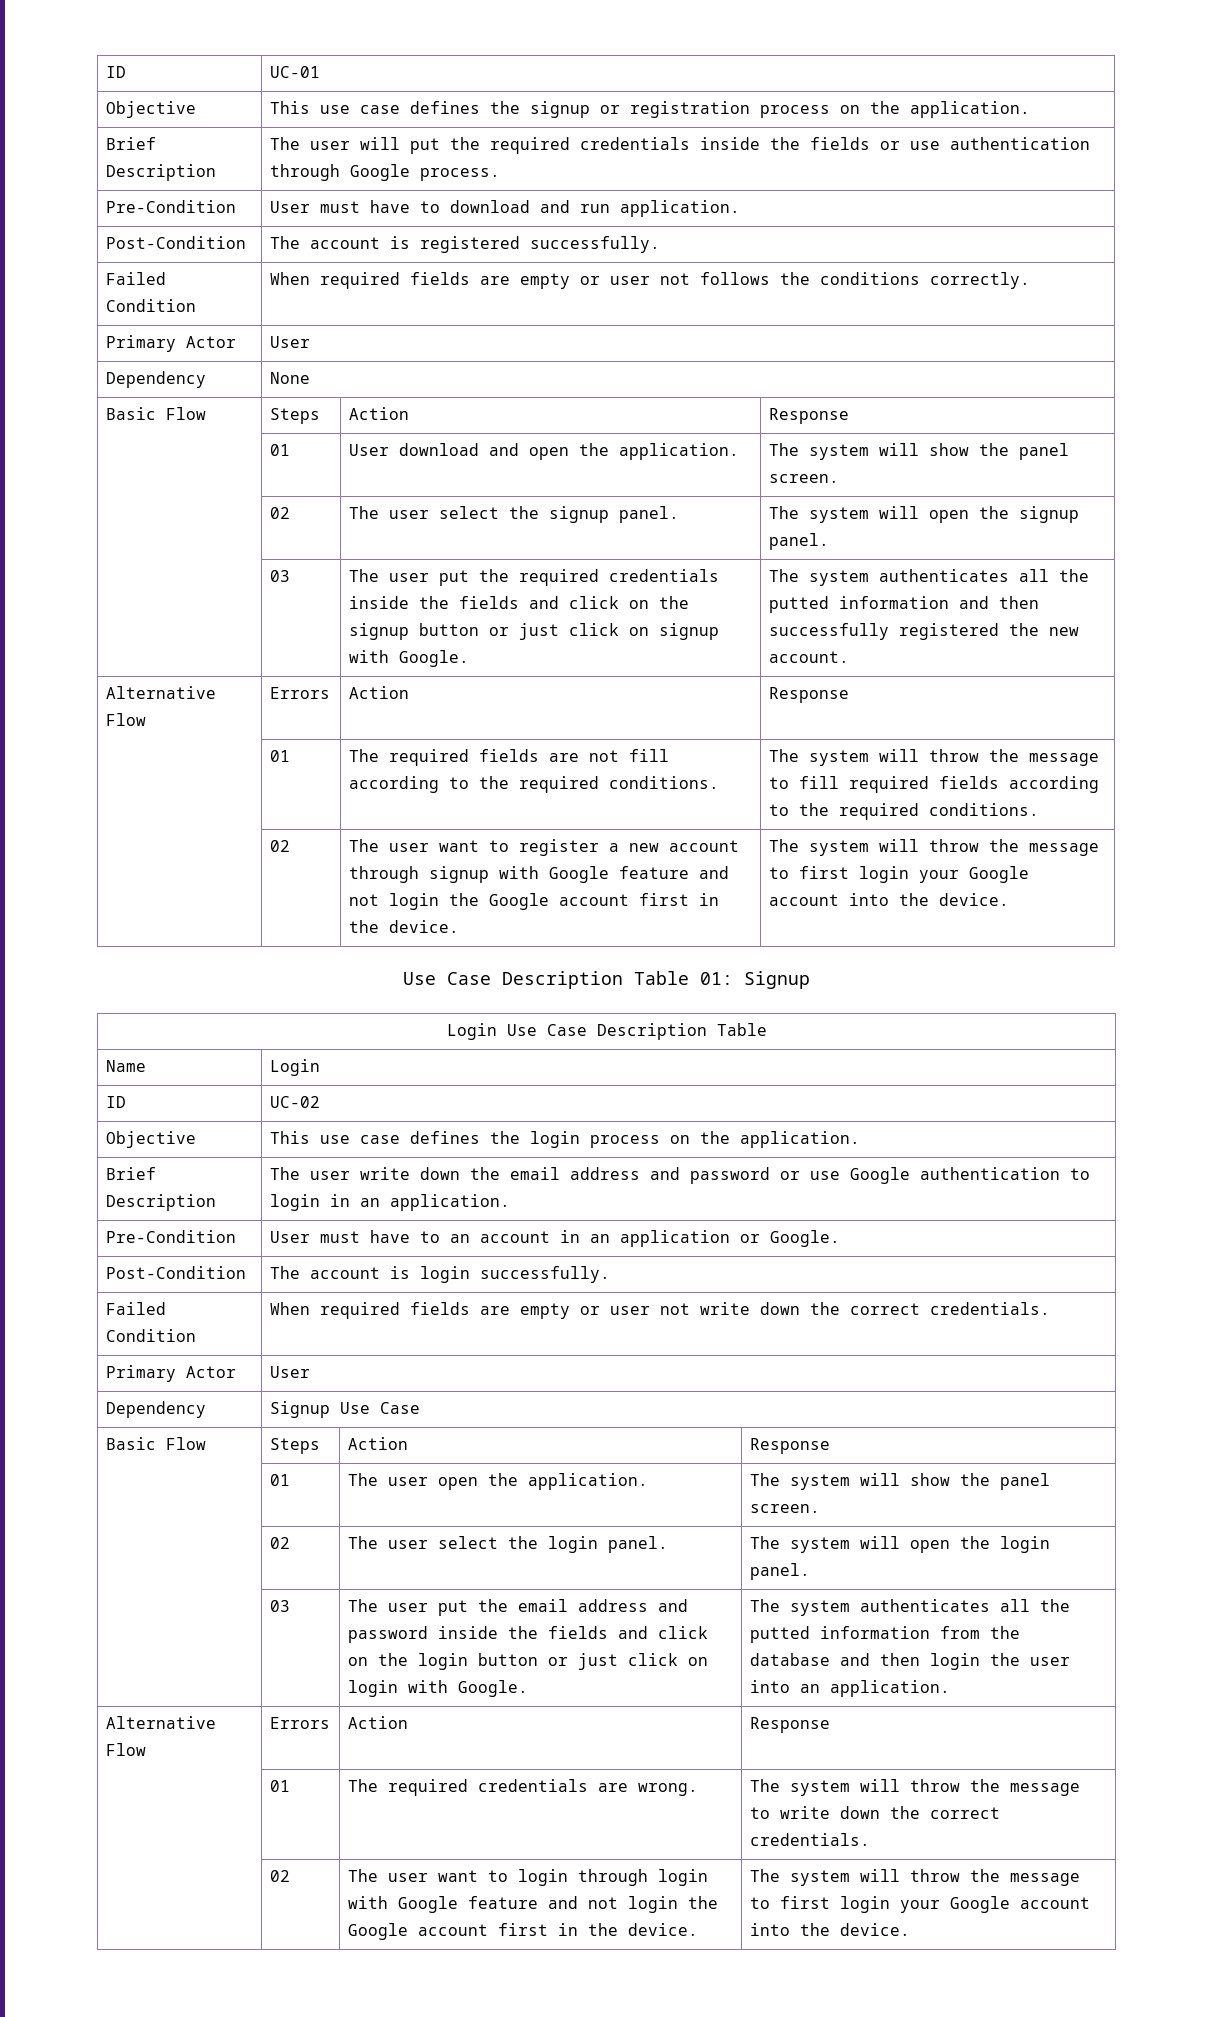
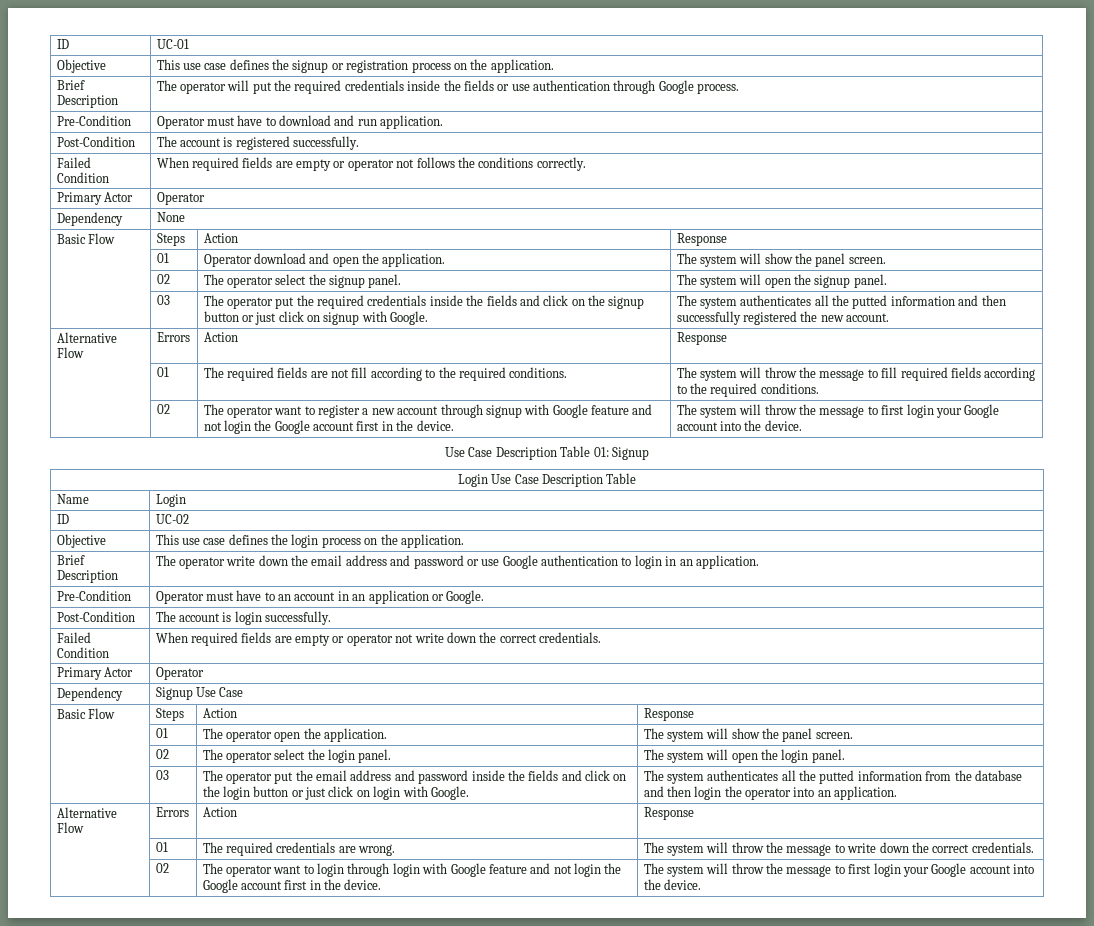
- Brief Description | The user will put the required credentials inside the fields or use authentication through Google process.
+ Brief Description | The operator will put the required credentials inside the fields or use authentication through Google process.
- Pre-Condition | User must have to download and run application.
+ Pre-Condition | Operator must have to download and run application.
- Failed Condition | When required fields are empty or user not follows the conditions correctly.
- Primary Actor | User
+ Failed Condition | When required fields are empty or operator not follows the conditions correctly.
+ Primary Actor | Operator
- | 01 | User download and open the application. | The system will show the panel screen.
+ | 01 | Operator download and open the application. | The system will show the panel screen.
- | 02 | The user select the signup panel. | The system will open the signup panel.
+ | 02 | The operator select the signup panel. | The system will open the signup panel.
- | 03 | The user put the required credentials inside the fields and click on the signup button or just click on signup with Google. | The system authenticates all the putted information and then successfully registered the new account.
+ | 03 | The operator put the required credentials inside the fields and click on the signup button or just click on signup with Google. | The system authenticates all the putted information and then successfully registered the new account.
- | 02 | The user want to register a new account through signup with Google feature and not login the Google account first in the device. | The system will throw the message to first login your Google account into the device.
+ | 02 | The operator want to register a new account through signup with Google feature and not login the Google account first in the device. | The system will throw the message to first login your Google account into the device.
- Brief Description | The user write down the email address and password or use Google authentication to login in an application.
+ Brief Description | The operator write down the email address and password or use Google authentication to login in an application.
- Pre-Condition | User must have to an account in an application or Google.
+ Pre-Condition | Operator must have to an account in an application or Google.
- Failed Condition | When required fields are empty or user not write down the correct credentials.
- Primary Actor | User
+ Failed Condition | When required fields are empty or operator not write down the correct credentials.
+ Primary Actor | Operator
- | 01 | The user open the application. | The system will show the panel screen.
+ | 01 | The operator open the application. | The system will show the panel screen.
- | 02 | The user select the login panel. | The system will open the login panel.
+ | 02 | The operator select the login panel. | The system will open the login panel.
- The user put the email address and password inside the fields and click on the login button or just click on login with Google.
+ The operator put the email address and password inside the fields and click on the login button or just click on login with Google.
- The system authenticates all the putted information from the database and then login the user into an application.
+ The system authenticates all the putted information from the database and then login the operator into an application.
- | 02 | The user want to login through login with Google feature and not login the Google account first in the device. | The system will throw the message to first login your Google account into the device.
+ | 02 | The operator want to login through login with Google feature and not login the Google account first in the device. | The system will throw the message to first login your Google account into the device.

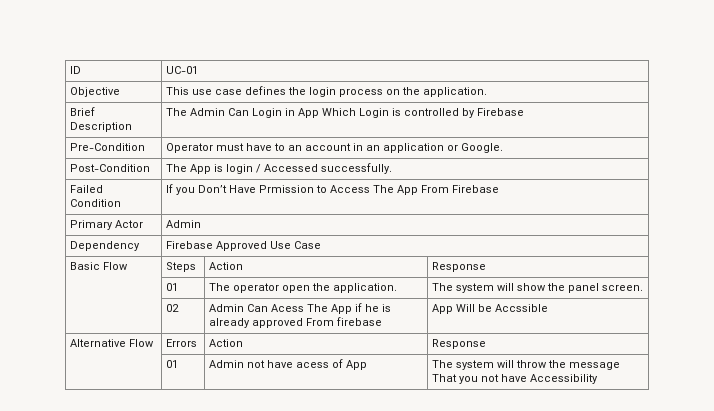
- Objective | This use case defines the signup or registration process on the application.
- Brief Description | The operator will put the required credentials inside the fields or use authentication through Google process.
- Pre-Condition | Operator must have to download and run application.
- Post-Condition | The account is registered successfully.
- Failed Condition | When required fields are empty or operator not follows the conditions correctly.
- Primary Actor | Operator
- Dependency | None
- Basic Flow | Steps | Action | Response
- | 01 | Operator download and open the application. | The system will show the panel screen.
- | 02 | The operator select the signup panel. | The system will open the signup panel.
- | 03 | The operator put the required credentials inside the fields and click on the signup button or just click on signup with Google. | The system authenticates all the putted information and then successfully registered the new account.
- Alternative Flow | Errors | Action | Response
- | 01 | The required fields are not fill according to the required conditions. | The system will throw the message to fill required fields according to the required conditions.
- | 02 | The operator want to register a new account through signup with Google feature and not login the Google account first in the device. | The system will throw the message to first login your Google account into the device.
- Use Case Description Table 01: Signup
- Login Use Case Description Table
- Name | Login
- ID | UC-02
- Brief Description | The operator write down the email address and password or use Google authentication to login in an application.
+ Brief Description | The Admin Can Login in App Which Login is controlled by Firebase
- Post-Condition | The account is login successfully.
- Failed Condition | When required fields are empty or operator not write down the correct credentials.
- Primary Actor | Operator
- Dependency | Signup Use Case
+ Post-Condition | The App is login / Accessed successfully.
+ Failed Condition | If you Don’t Have Prmission to Access The App From Firebase
+ Primary Actor | Admin
+ Dependency | Firebase Approved Use Case
- | 02 | The operator select the login panel. | The system will open the login panel.
- | 03 | The operator put the email address and password inside the fields and click on the login button or just click on login with Google. | The system authenticates all the putted information from the database and then login the operator into an application.
+ | 02 | Admin Can Acess The App if he is already approved From firebase | App Will be Accssible
  Alternative Flow | Errors | Action | Response
- | 01 | The required credentials are wrong. | The system will throw the message to write down the correct credentials.
- | 02 | The operator want to login through login with Google feature and not login the Google account first in the device. | The system will throw the message to first login your Google account into the device.
+ | 01 | Admin not have acess of App | The system will throw the message That you not have Accessibility

